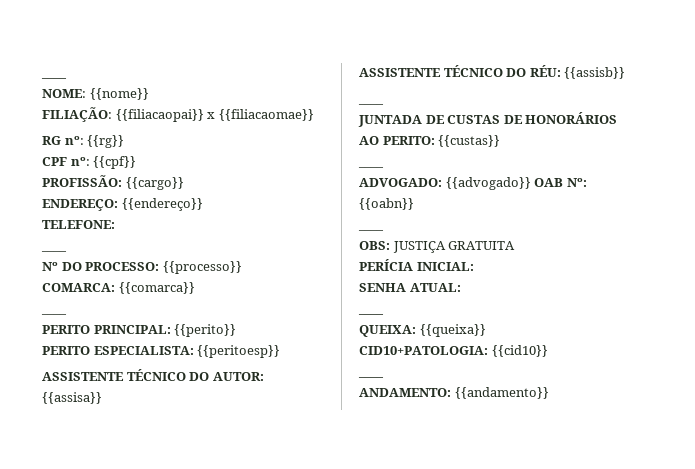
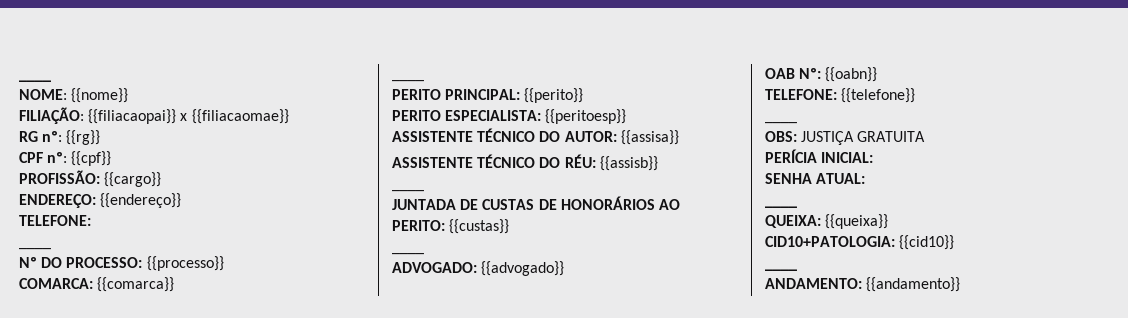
- ADVOGADO: {{advogado}} OAB Nº: {{oabn}}
+ ADVOGADO: {{advogado}}
+ OAB Nº: {{oabn}}
+ TELEFONE: {{telefone}}

